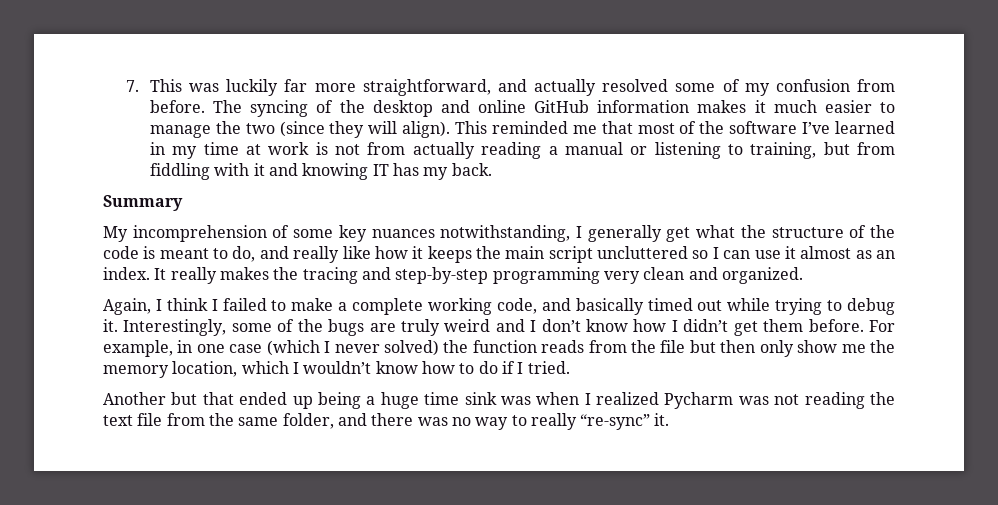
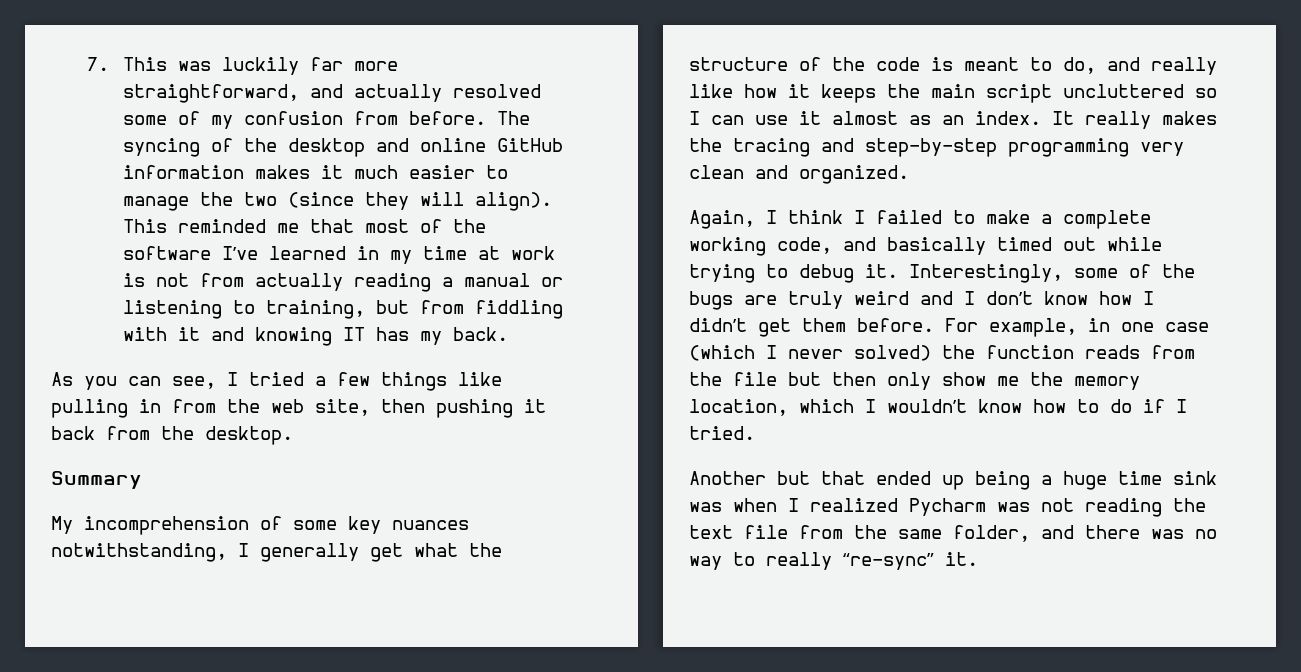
+ As you can see, I tried a few things like pulling in from the web site, then pushing it back from the desktop.

